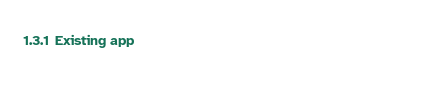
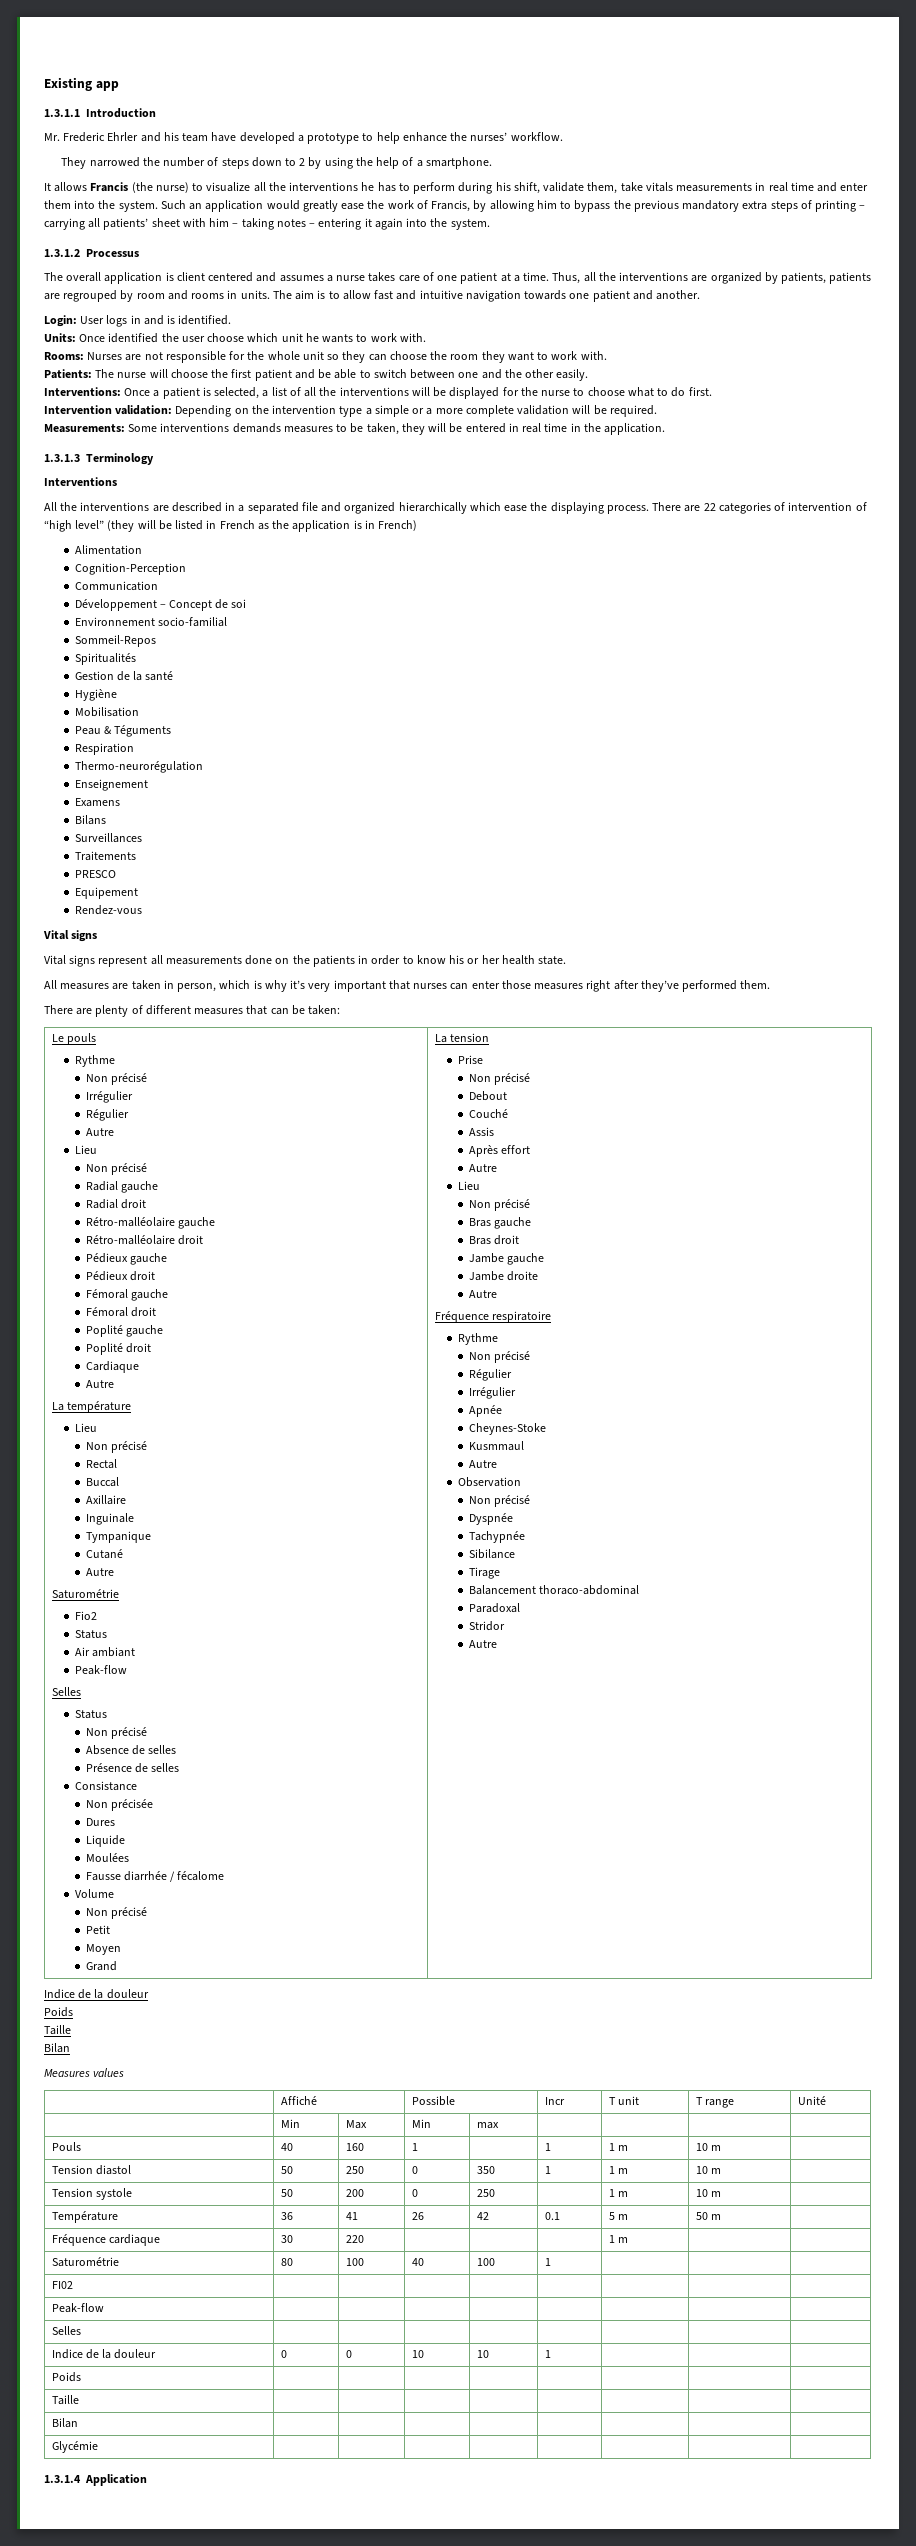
- 1.3.1 Existing app
+ Existing app
+ 1.3.1.1 Introduction
+ Mr. Frederic Ehrler and his team have developed a prototype to help enhance the nurses’ workflow.
+ They narrowed the number of steps down to 2 by using the help of a smartphone.
+ It allows Francis (the nurse) to visualize all the interventions he has to perform during his shift, validate them, take vitals measurements in real time and enter them into the system. Such an application would greatly ease the work of Francis, by allowing him to bypass the previous mandatory extra steps of printing – carrying all patients’ sheet with him – taking notes – entering it again into the system.
+ 1.3.1.2 Processus
+ The overall application is client centered and assumes a nurse takes care of one patient at a time. Thus, all the interventions are organized by patients, patients are regrouped by room and rooms in units. The aim is to allow fast and intuitive navigation towards one patient and another.
+ Login: User logs in and is identified.
+ Units: Once identified the user choose which unit he wants to work with.
+ Rooms: Nurses are not responsible for the whole unit so they can choose the room they want to work with.
+ Patients: The nurse will choose the first patient and be able to switch between one and the other easily.
+ Interventions: Once a patient is selected, a list of all the interventions will be displayed for the nurse to choose what to do first.
+ Intervention validation: Depending on the intervention type a simple or a more complete validation will be required.
+ Measurements: Some interventions demands measures to be taken, they will be entered in real time in the application.
+ 1.3.1.3 Terminology
+ Interventions
+ All the interventions are described in a separated file and organized hierarchically which ease the displaying process. There are 22 categories of intervention of “high level” (they will be listed in French as the application is in French)
+ Alimentation
+ Cognition-Perception
+ Communication
+ Développement – Concept de soi
+ Environnement socio-familial
+ Sommeil-Repos
+ Spiritualités
+ Gestion de la santé
+ Hygiène
+ Mobilisation
+ Peau & Téguments
+ Respiration
+ Thermo-neurorégulation
+ Enseignement
+ Examens
+ Bilans
+ Surveillances
+ Traitements
+ PRESCO
+ Equipement
+ Rendez-vous
+ Vital signs
+ Vital signs represent all measurements done on the patients in order to know his or her health state.
+ All measures are taken in person, which is why it’s very important that nurses can enter those measures right after they’ve performed them.
+ There are plenty of different measures that can be taken:
+ Le pouls
+ Rythme
+ Non précisé
+ Irrégulier
+ Régulier
+ Autre
+ Lieu
+ Non précisé
+ Radial gauche
+ Radial droit
+ Rétro-malléolaire gauche
+ Rétro-malléolaire droit
+ Pédieux gauche
+ Pédieux droit
+ Fémoral gauche
+ Fémoral droit
+ Poplité gauche
+ Poplité droit
+ Cardiaque
+ Autre
+ La température
+ Lieu
+ Non précisé
+ Rectal
+ Buccal
+ Axillaire
+ Inguinale
+ Tympanique
+ Cutané
+ Autre
+ Saturométrie
+ Fio2
+ Status
+ Air ambiant
+ Peak-flow
+ Selles
+ Status
+ Non précisé
+ Absence de selles
+ Présence de selles
+ Consistance
+ Non précisée
+ Dures
+ Liquide
+ Moulées
+ Fausse diarrhée / fécalome
+ Volume
+ Non précisé
+ Petit
+ Moyen
+ Grand | La tension
+ Prise
+ Non précisé
+ Debout
+ Couché
+ Assis
+ Après effort
+ Autre
+ Lieu
+ Non précisé
+ Bras gauche
+ Bras droit
+ Jambe gauche
+ Jambe droite
+ Autre
+ Fréquence respiratoire
+ Rythme
+ Non précisé
+ Régulier
+ Irrégulier
+ Apnée
+ Cheynes-Stoke
+ Kusmmaul
+ Autre
+ Observation
+ Non précisé
+ Dyspnée
+ Tachypnée
+ Sibilance
+ Tirage
+ Balancement thoraco-abdominal
+ Paradoxal
+ Stridor
+ Autre
+ Indice de la douleur
+ Poids
+ Taille
+ Bilan
+ Measures values
+ | Affiché | Possible | Incr | T unit | T range | Unité
+ | Min | Max | Min | max | | | |
+ Pouls | 40 | 160 | 1 | | 1 | 1 m | 10 m |
+ Tension diastol | 50 | 250 | 0 | 350 | 1 | 1 m | 10 m |
+ Tension systole | 50 | 200 | 0 | 250 | | 1 m | 10 m |
+ Température | 36 | 41 | 26 | 42 | 0.1 | 5 m | 50 m |
+ Fréquence cardiaque | 30 | 220 | | | | 1 m | |
+ Saturométrie | 80 | 100 | 40 | 100 | 1 | | |
+ FI02 | | | | | | | |
+ Peak-flow | | | | | | | |
+ Selles | | | | | | | |
+ Indice de la douleur | 0 | 0 | 10 | 10 | 1 | | |
+ Poids | | | | | | | |
+ Taille | | | | | | | |
+ Bilan | | | | | | | |
+ Glycémie | | | | | | | |
+ 1.3.1.4 Application

